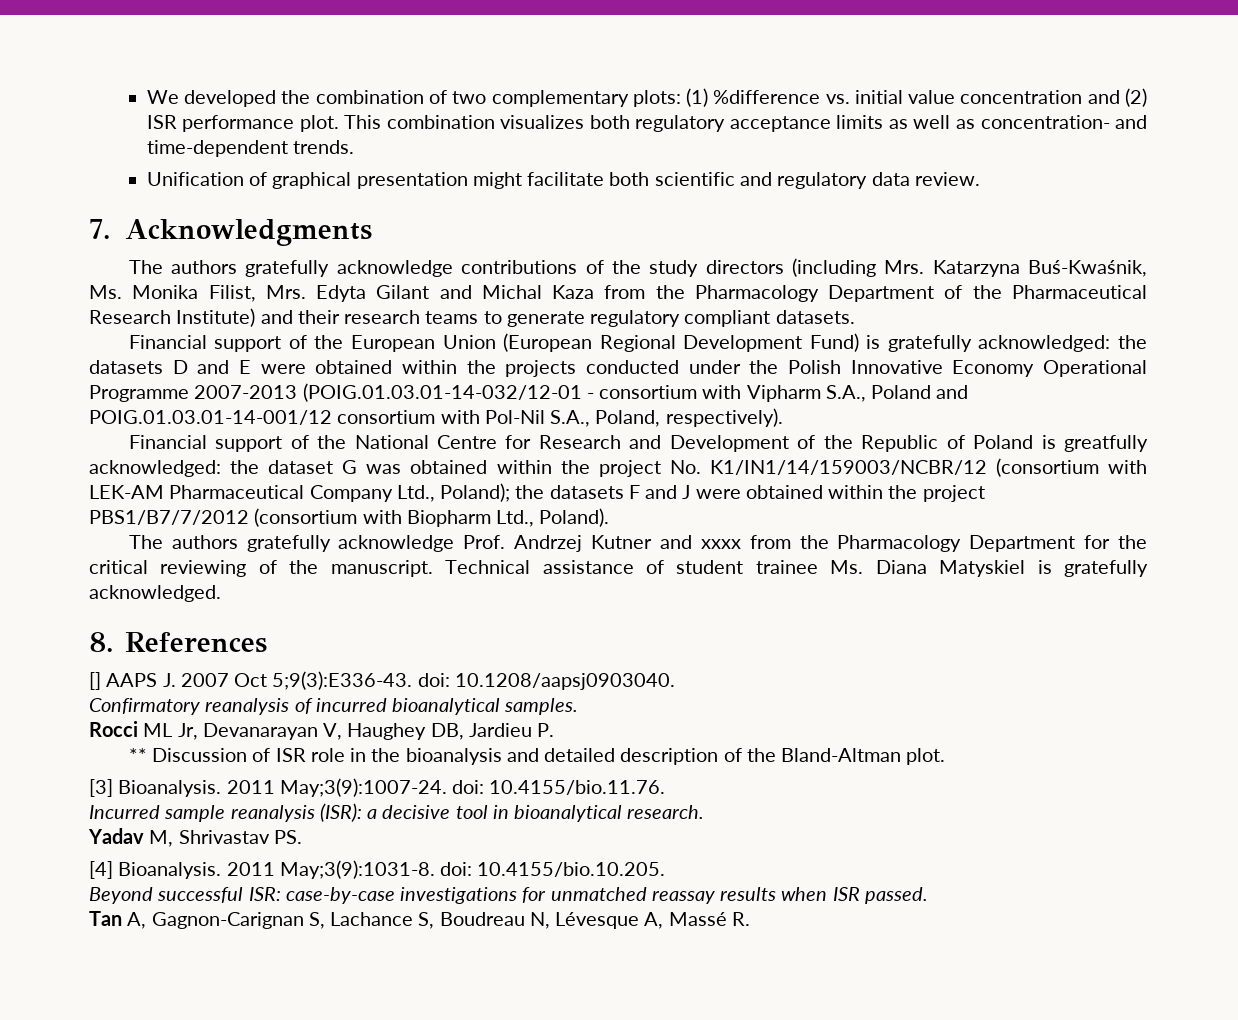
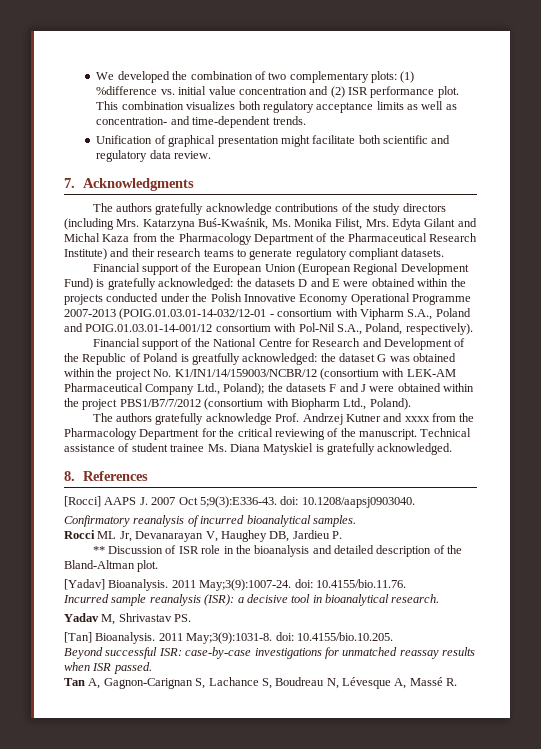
- [] AAPS J. 2007 Oct 5;9(3):E336-43. doi: 10.1208/aapsj0903040.
+ [Rocci] AAPS J. 2007 Oct 5;9(3):E336-43. doi: 10.1208/aapsj0903040.
- [3] Bioanalysis.
+ [Yadav] Bioanalysis.
- [4] Bioanalysis.
+ [Tan] Bioanalysis.

